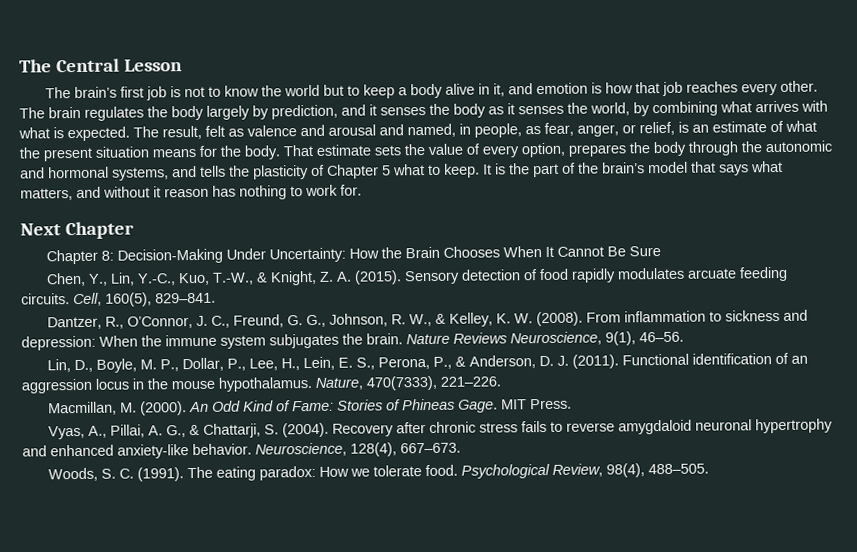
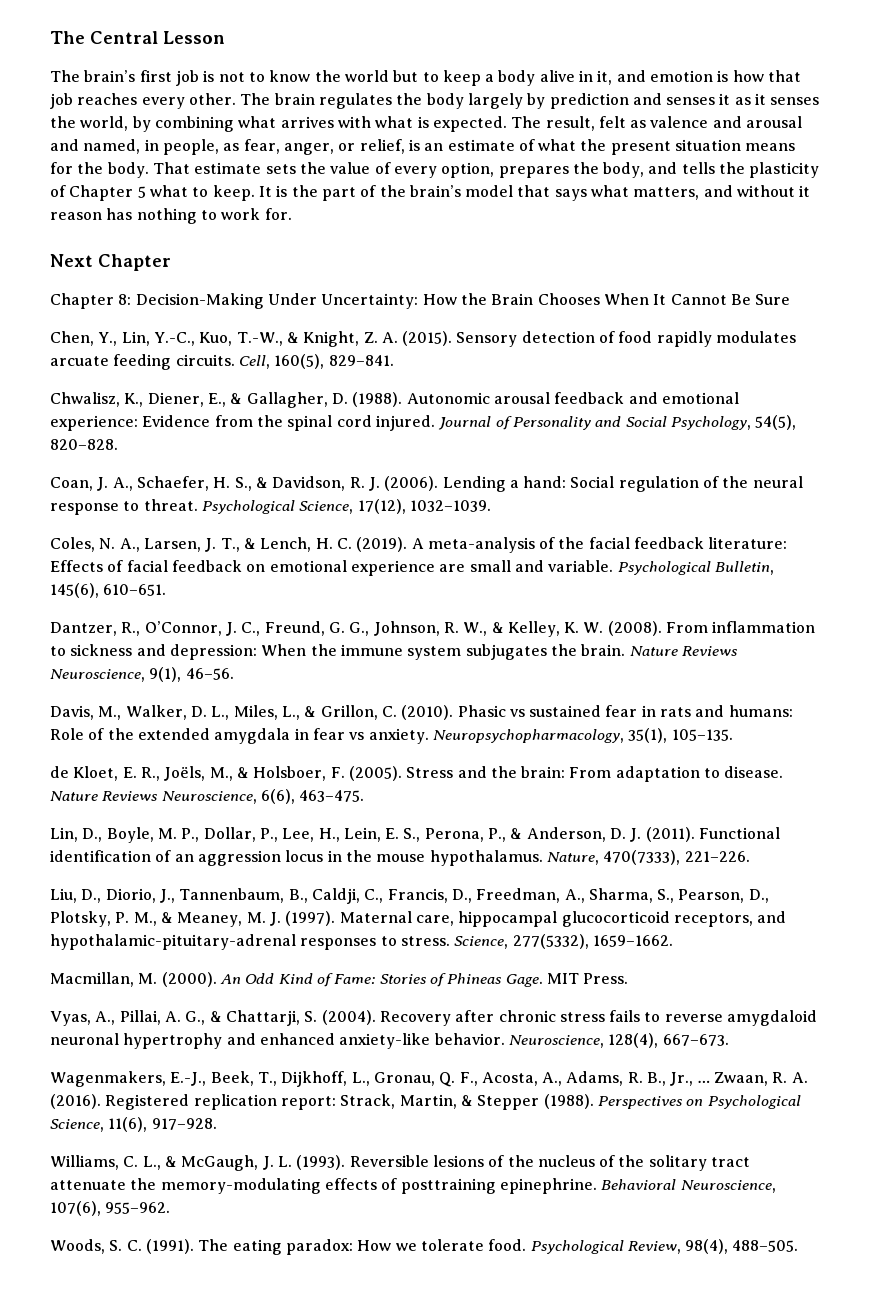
- The brain regulates the body largely by prediction, and it senses the body as it senses the world, by combining what arrives with what is expected.
+ The brain regulates the body largely by prediction and senses it as it senses the world, by combining what arrives with what is expected.
- That estimate sets the value of every option, prepares the body through the autonomic and hormonal systems, and tells the plasticity of Chapter 5 what to keep.
+ That estimate sets the value of every option, prepares the body, and tells the plasticity of Chapter 5 what to keep.
+ Chwalisz, K., Diener, E., & Gallagher, D. (1988). Autonomic arousal feedback and emotional experience: Evidence from the spinal cord injured. Journal of Personality and Social Psychology, 54(5), 820–828.
+ Coan, J. A., Schaefer, H. S., & Davidson, R. J. (2006). Lending a hand: Social regulation of the neural response to threat. Psychological Science, 17(12), 1032–1039.
+ Coles, N. A., Larsen, J. T., & Lench, H. C. (2019). A meta-analysis of the facial feedback literature: Effects of facial feedback on emotional experience are small and variable. Psychological Bulletin, 145(6), 610–651.
+ Davis, M., Walker, D. L., Miles, L., & Grillon, C. (2010). Phasic vs sustained fear in rats and humans: Role of the extended amygdala in fear vs anxiety. Neuropsychopharmacology, 35(1), 105–135.
+ de Kloet, E. R., Joëls, M., & Holsboer, F. (2005). Stress and the brain: From adaptation to disease. Nature Reviews Neuroscience, 6(6), 463–475.
+ Liu, D., Diorio, J., Tannenbaum, B., Caldji, C., Francis, D., Freedman, A., Sharma, S., Pearson, D., Plotsky, P. M., & Meaney, M. J. (1997). Maternal care, hippocampal glucocorticoid receptors, and hypothalamic-pituitary-adrenal responses to stress. Science, 277(5332), 1659–1662.
+ Wagenmakers, E.-J., Beek, T., Dijkhoff, L., Gronau, Q. F., Acosta, A., Adams, R. B., Jr., … Zwaan, R. A. (2016). Registered replication report: Strack, Martin, & Stepper (1988). Perspectives on Psychological Science, 11(6), 917–928.
+ Williams, C. L., & McGaugh, J. L. (1993). Reversible lesions of the nucleus of the solitary tract attenuate the memory-modulating effects of posttraining epinephrine. Behavioral Neuroscience, 107(6), 955–962.

